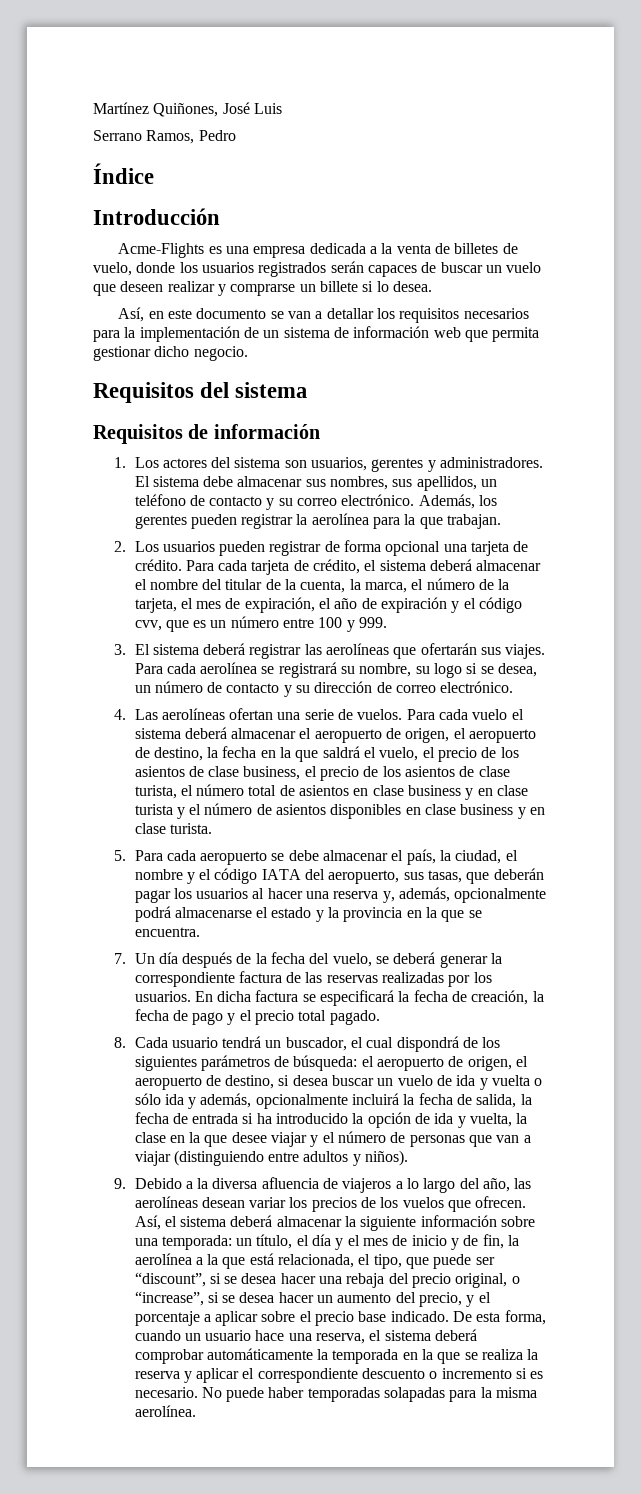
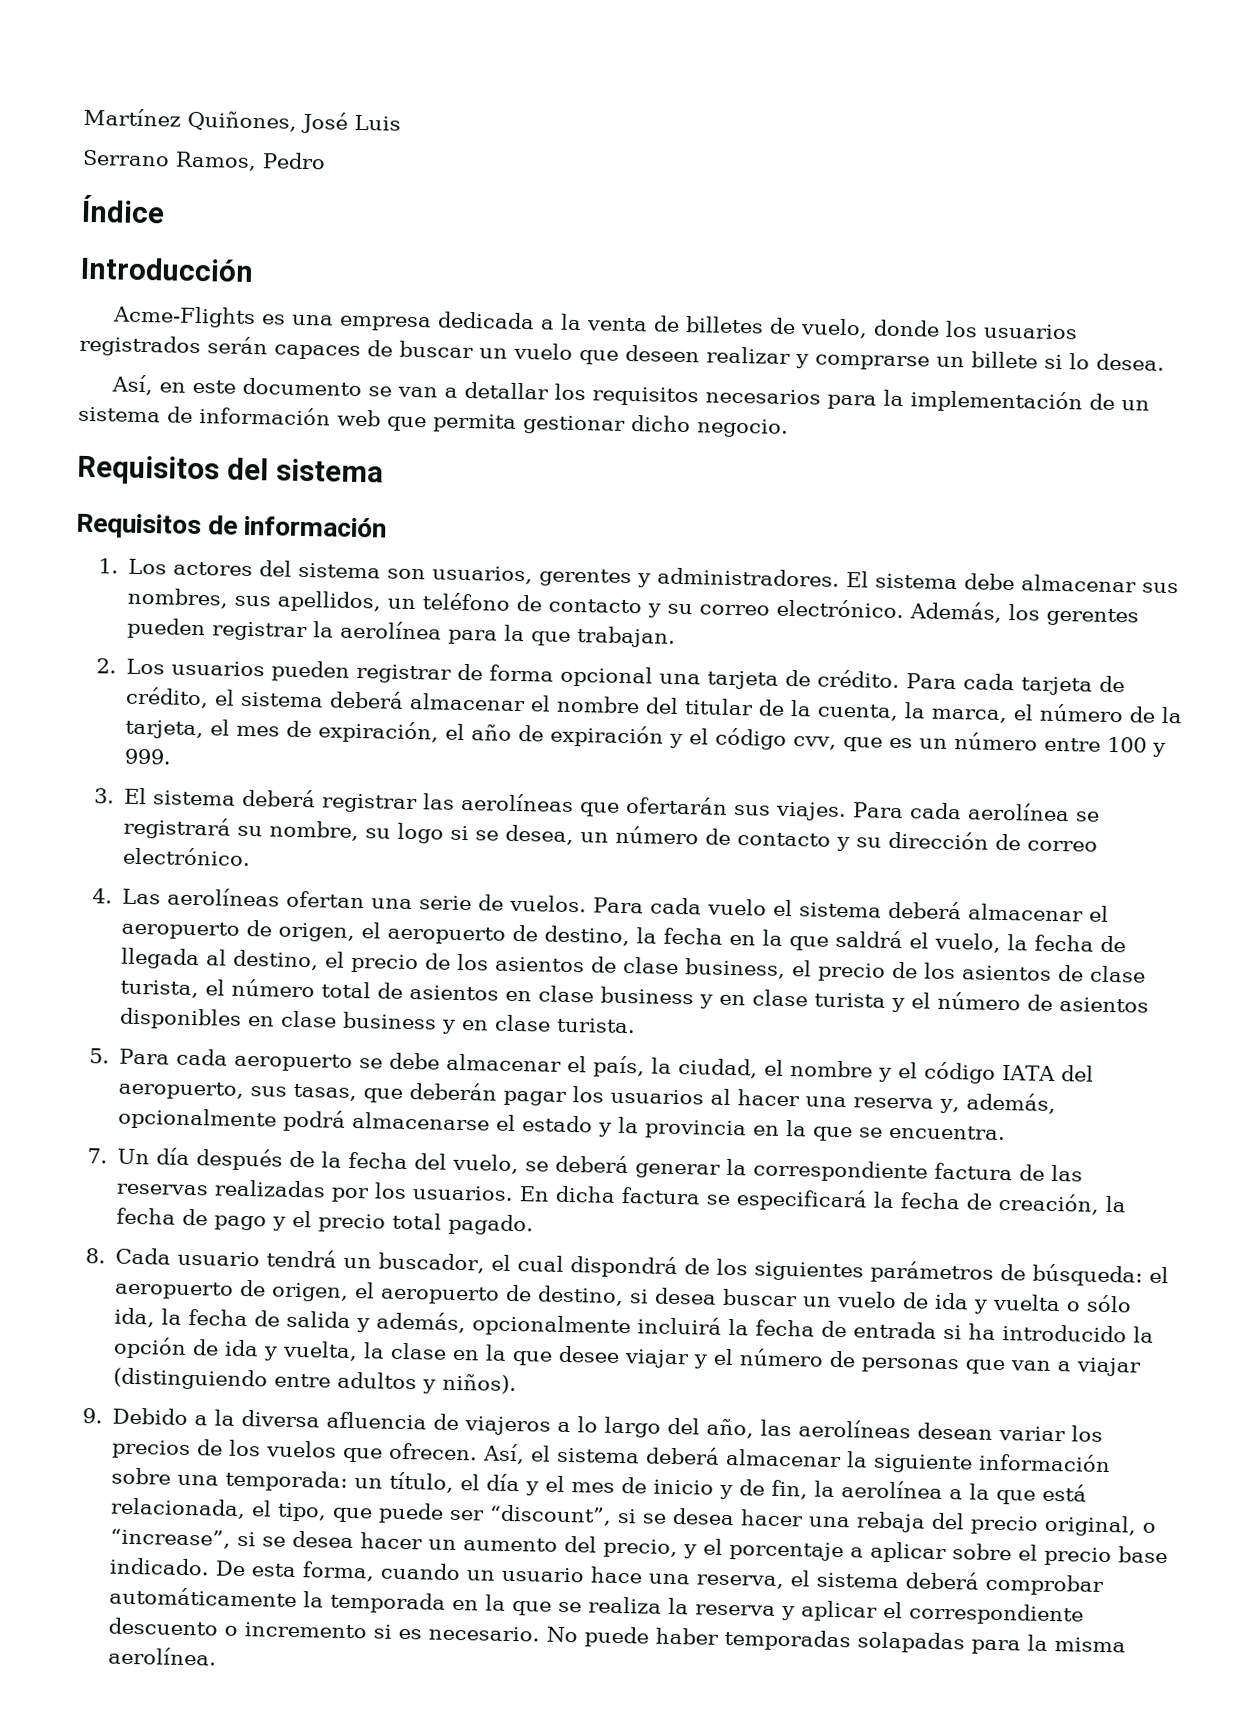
- Para cada vuelo el sistema deberá almacenar el aeropuerto de origen, el aeropuerto de destino, la fecha en la que saldrá el vuelo, el precio de los asientos de clase business, el precio de los asientos de clase turista, el número total de asientos en clase business y en clase turista y el número de asientos disponibles en clase business y en clase turista.
+ Para cada vuelo el sistema deberá almacenar el aeropuerto de origen, el aeropuerto de destino, la fecha en la que saldrá el vuelo, la fecha de llegada al destino, el precio de los asientos de clase business, el precio de los asientos de clase turista, el número total de asientos en clase business y en clase turista y el número de asientos disponibles en clase business y en clase turista.
- el aeropuerto de origen, el aeropuerto de destino, si desea buscar un vuelo de ida y vuelta o sólo ida y además, opcionalmente incluirá la fecha de salida, la fecha de entrada si ha introducido la opción de ida y vuelta, la clase en la que desee viajar y el número de personas que van a viajar (distinguiendo entre adultos y niños).
+ el aeropuerto de origen, el aeropuerto de destino, si desea buscar un vuelo de ida y vuelta o sólo ida, la fecha de salida y además, opcionalmente incluirá la fecha de entrada si ha introducido la opción de ida y vuelta, la clase en la que desee viajar y el número de personas que van a viajar (distinguiendo entre adultos y niños).

